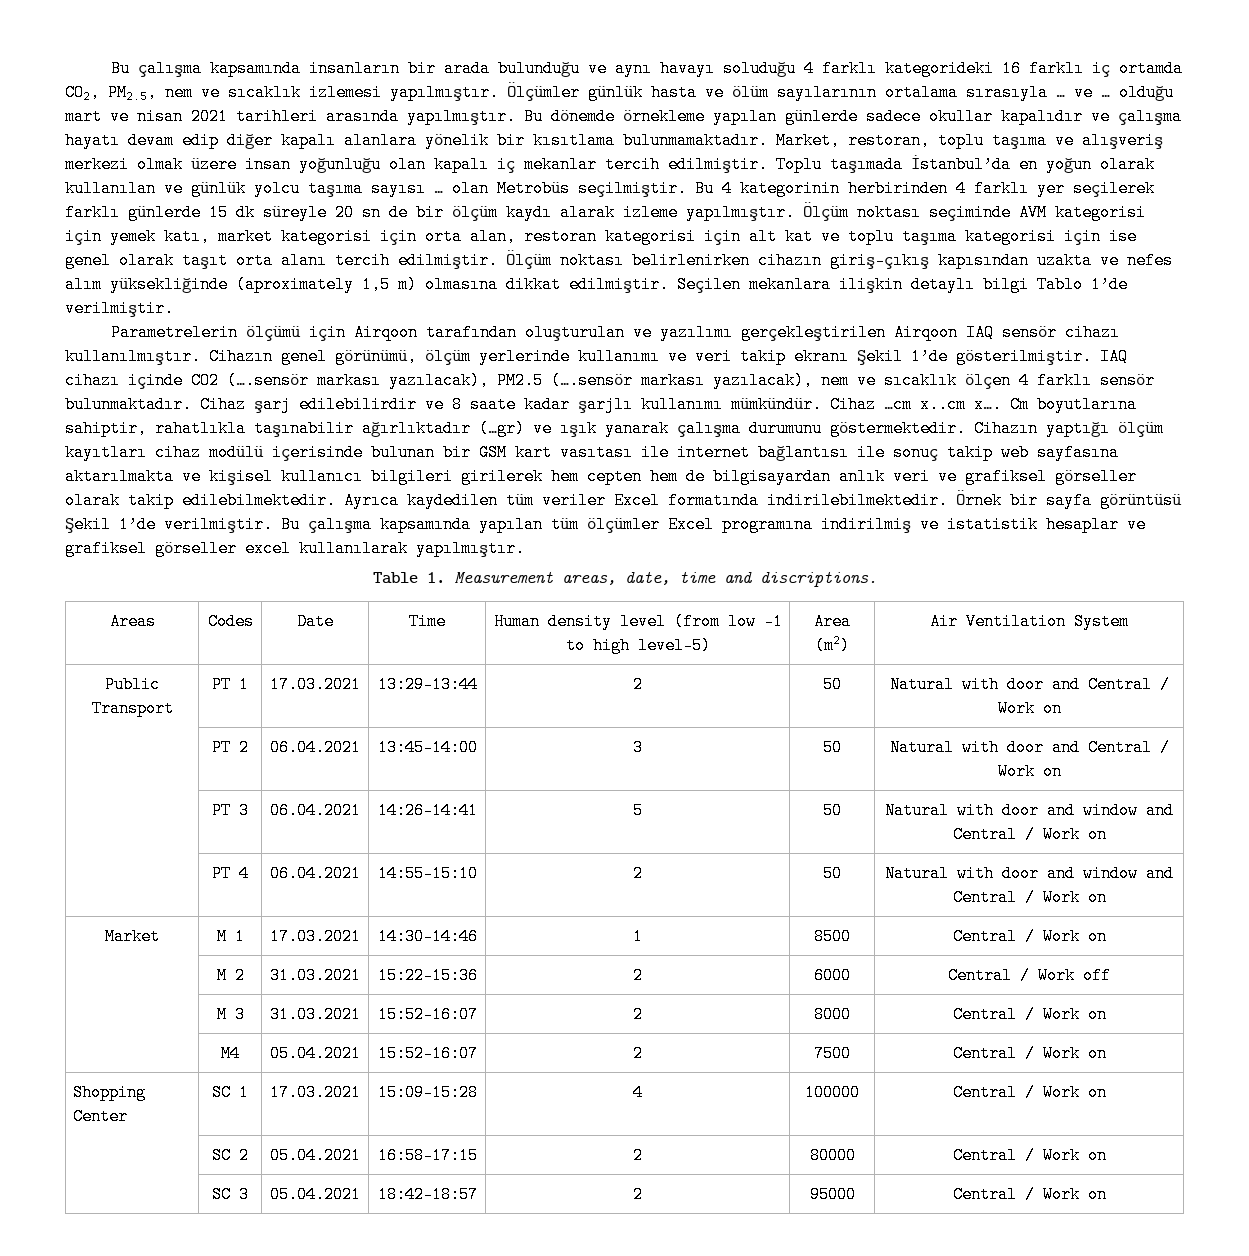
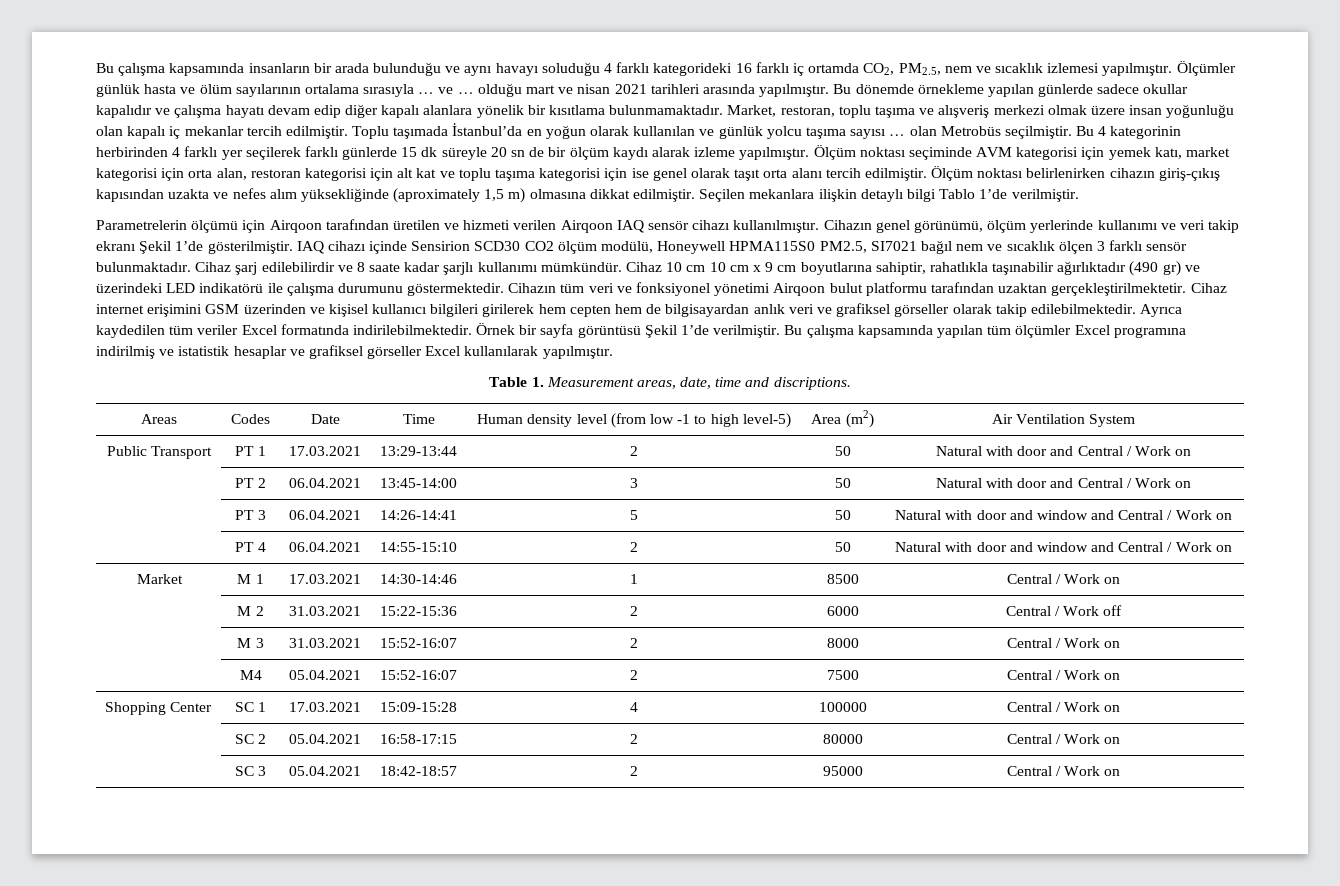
- Parametrelerin ölçümü için Airqoon tarafından oluşturulan ve yazılımı gerçekleştirilen Airqoon IAQ sensör cihazı kullanılmıştır.
+ Parametrelerin ölçümü için Airqoon tarafından üretilen ve hizmeti verilen Airqoon IAQ sensör cihazı kullanılmıştır.
- IAQ cihazı içinde CO2 (….sensör markası yazılacak), PM2.5 (….sensör markası yazılacak), nem ve sıcaklık ölçen 4 farklı sensör bulunmaktadır.
+ IAQ cihazı içinde Sensirion SCD30 CO2 ölçüm modülü, Honeywell HPMA115S0 PM2.5, SI7021 bağıl nem ve sıcaklık ölçen 3 farklı sensör bulunmaktadır.
- Cihaz …cm x..cm x…. Cm boyutlarına sahiptir, rahatlıkla taşınabilir ağırlıktadır (…gr) ve ışık yanarak çalışma durumunu göstermektedir. Cihazın yaptığı ölçüm kayıtları cihaz modülü içerisinde bulunan bir GSM kart vasıtası ile internet bağlantısı ile sonuç takip web sayfasına aktarılmakta ve kişisel kullanıcı bilgileri girilerek hem cepten hem de bilgisayardan anlık veri ve grafiksel görseller olarak takip edilebilmektedir.
+ Cihaz 10 cm 10 cm x 9 cm boyutlarına sahiptir, rahatlıkla taşınabilir ağırlıktadır (490 gr) ve üzerindeki LED indikatörü ile çalışma durumunu göstermektedir. Cihazın tüm veri ve fonksiyonel yönetimi Airqoon bulut platformu tarafından uzaktan gerçekleştirilmektetir. Cihaz internet erişimini GSM üzerinden ve kişisel kullanıcı bilgileri girilerek hem cepten hem de bilgisayardan anlık veri ve grafiksel görseller olarak takip edilebilmektedir.
- Bu çalışma kapsamında yapılan tüm ölçümler Excel programına indirilmiş ve istatistik hesaplar ve grafiksel görseller excel kullanılarak yapılmıştır.
+ Bu çalışma kapsamında yapılan tüm ölçümler Excel programına indirilmiş ve istatistik hesaplar ve grafiksel görseller Excel kullanılarak yapılmıştır.

